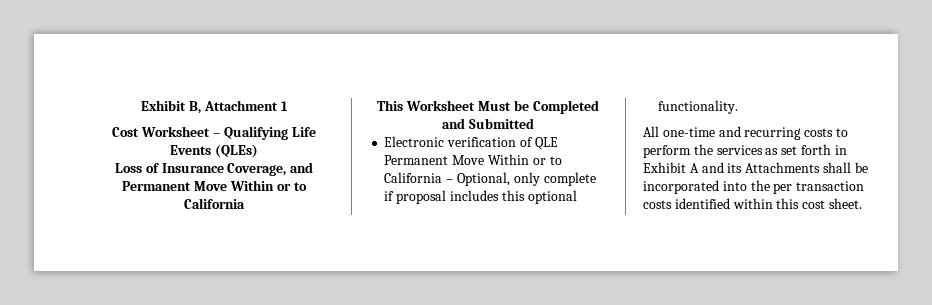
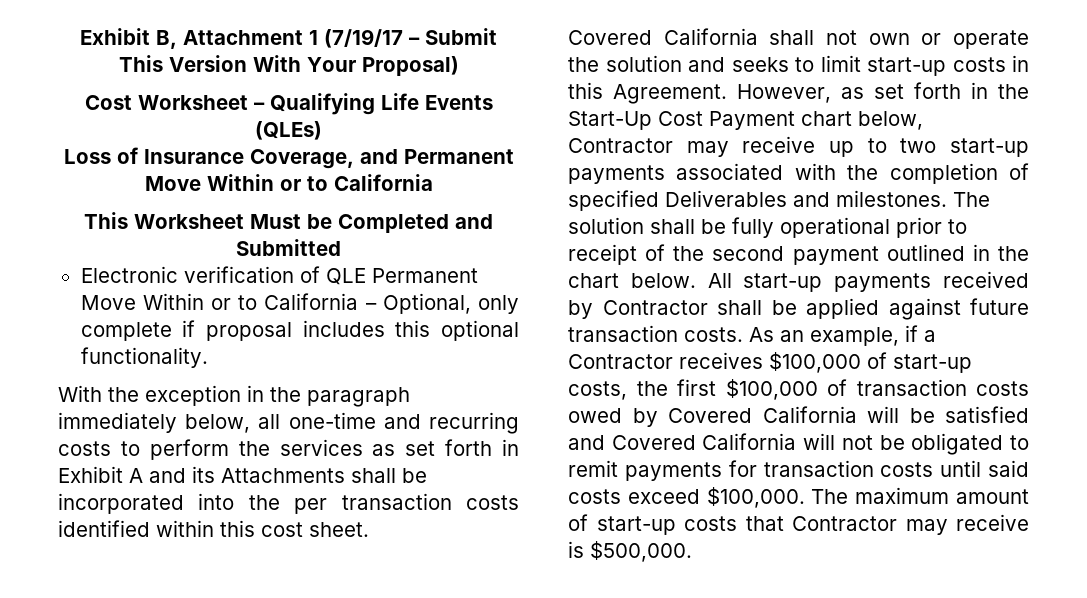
- Exhibit B, Attachment 1
+ Exhibit B, Attachment 1 (7/19/17 – Submit This Version With Your Proposal)
- All one-time and recurring costs to perform the services as set forth in Exhibit A and its Attachments shall be incorporated into the per transaction costs identified within this cost sheet.
+ With the exception in the paragraph immediately below, all one-time and recurring costs to perform the services as set forth in Exhibit A and its Attachments shall be incorporated into the per transaction costs identified within this cost sheet.
+ Covered California shall not own or operate the solution and seeks to limit start-up costs in this Agreement. However, as set forth in the Start-Up Cost Payment chart below, Contractor may receive up to two start-up payments associated with the completion of specified Deliverables and milestones. The solution shall be fully operational prior to receipt of the second payment outlined in the chart below. All start-up payments received by Contractor shall be applied against future transaction costs. As an example, if a Contractor receives $100,000 of start-up costs, the first $100,000 of transaction costs owed by Covered California will be satisfied and Covered California will not be obligated to remit payments for transaction costs until said costs exceed $100,000. The maximum amount of start-up costs that Contractor may receive is $500,000.

